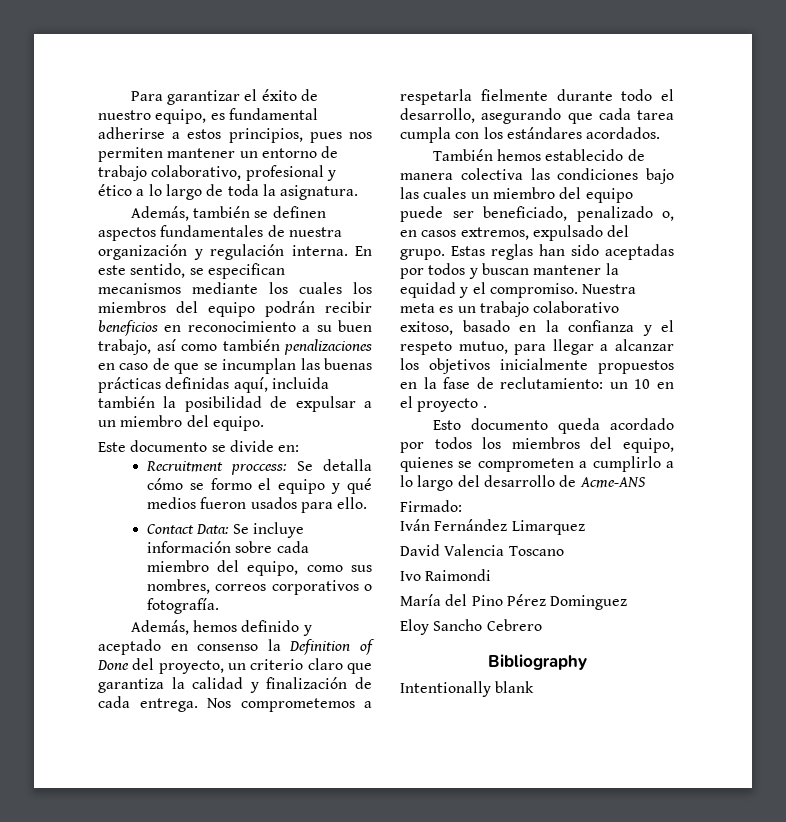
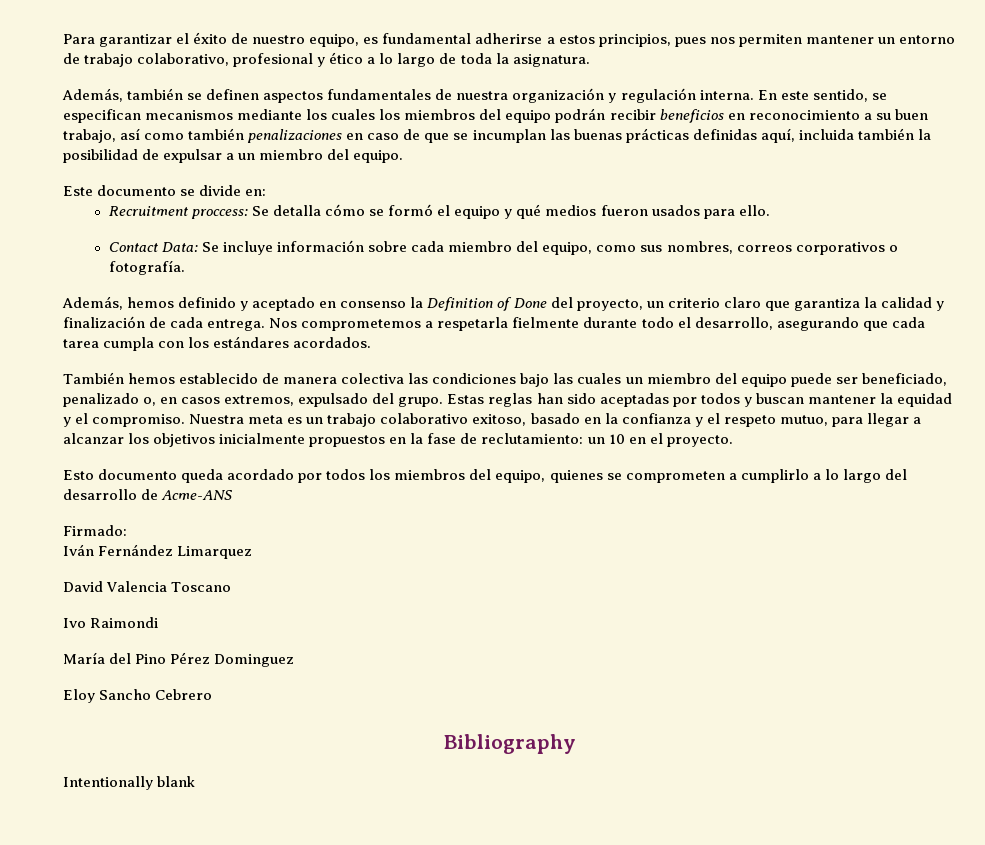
- Recruitment proccess: Se detalla cómo se formo el equipo y qué medios fueron usados para ello.
+ Recruitment proccess: Se detalla cómo se formó el equipo y qué medios fueron usados para ello.
- Nuestra meta es un trabajo colaborativo exitoso, basado en la confianza y el respeto mutuo, para llegar a alcanzar los objetivos inicialmente propuestos en la fase de reclutamiento: un 10 en el proyecto .
+ Nuestra meta es un trabajo colaborativo exitoso, basado en la confianza y el respeto mutuo, para llegar a alcanzar los objetivos inicialmente propuestos en la fase de reclutamiento: un 10 en el proyecto.

